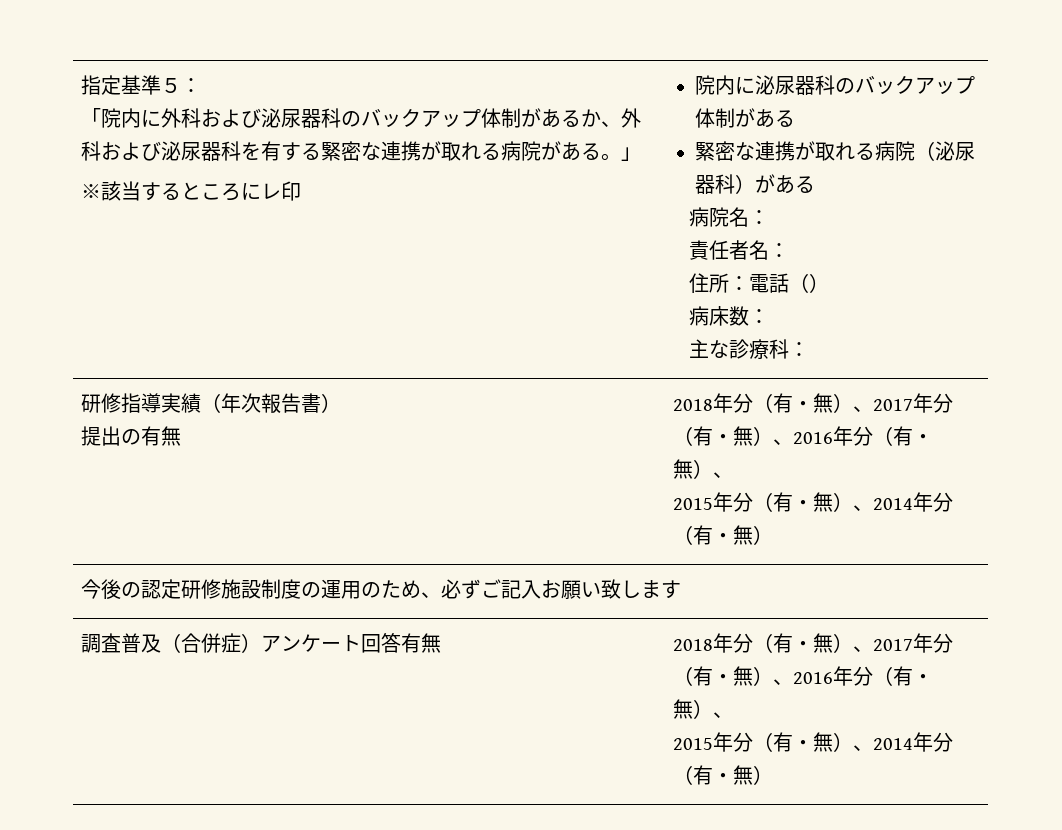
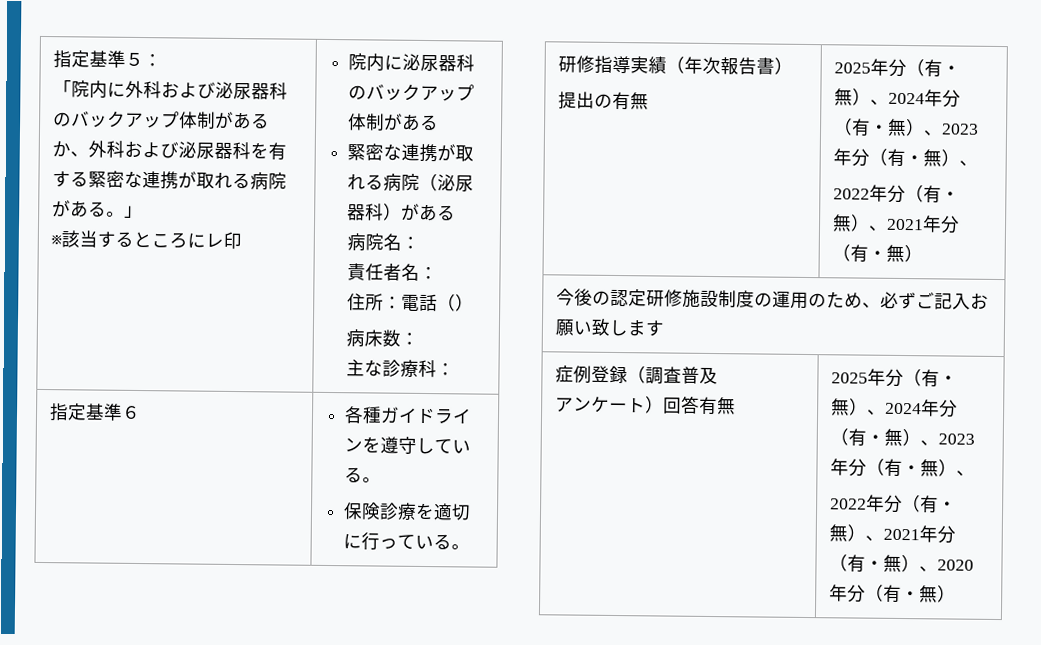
+ 指定基準６ | 各種ガイドラインを遵守している。
+ 保険診療を適切に行っている。
  研修指導実績（年次報告書）
- 提出の有無 | 2018年分（有・無）、2017年分（有・無）、2016年分（有・無）、
- 2015年分（有・無）、2014年分（有・無）
+ 提出の有無 | 2025年分（有・無）、2024年分（有・無）、2023年分（有・無）、
+ 2022年分（有・無）、2021年分（有・無）
- 調査普及（合併症）アンケート回答有無 | 2018年分（有・無）、2017年分（有・無）、2016年分（有・無）、
- 2015年分（有・無）、2014年分（有・無）
+ 症例登録（調査普及
+ アンケート）回答有無 | 2025年分（有・無）、2024年分（有・無）、2023年分（有・無）、
+ 2022年分（有・無）、2021年分（有・無）、2020年分（有・無）

